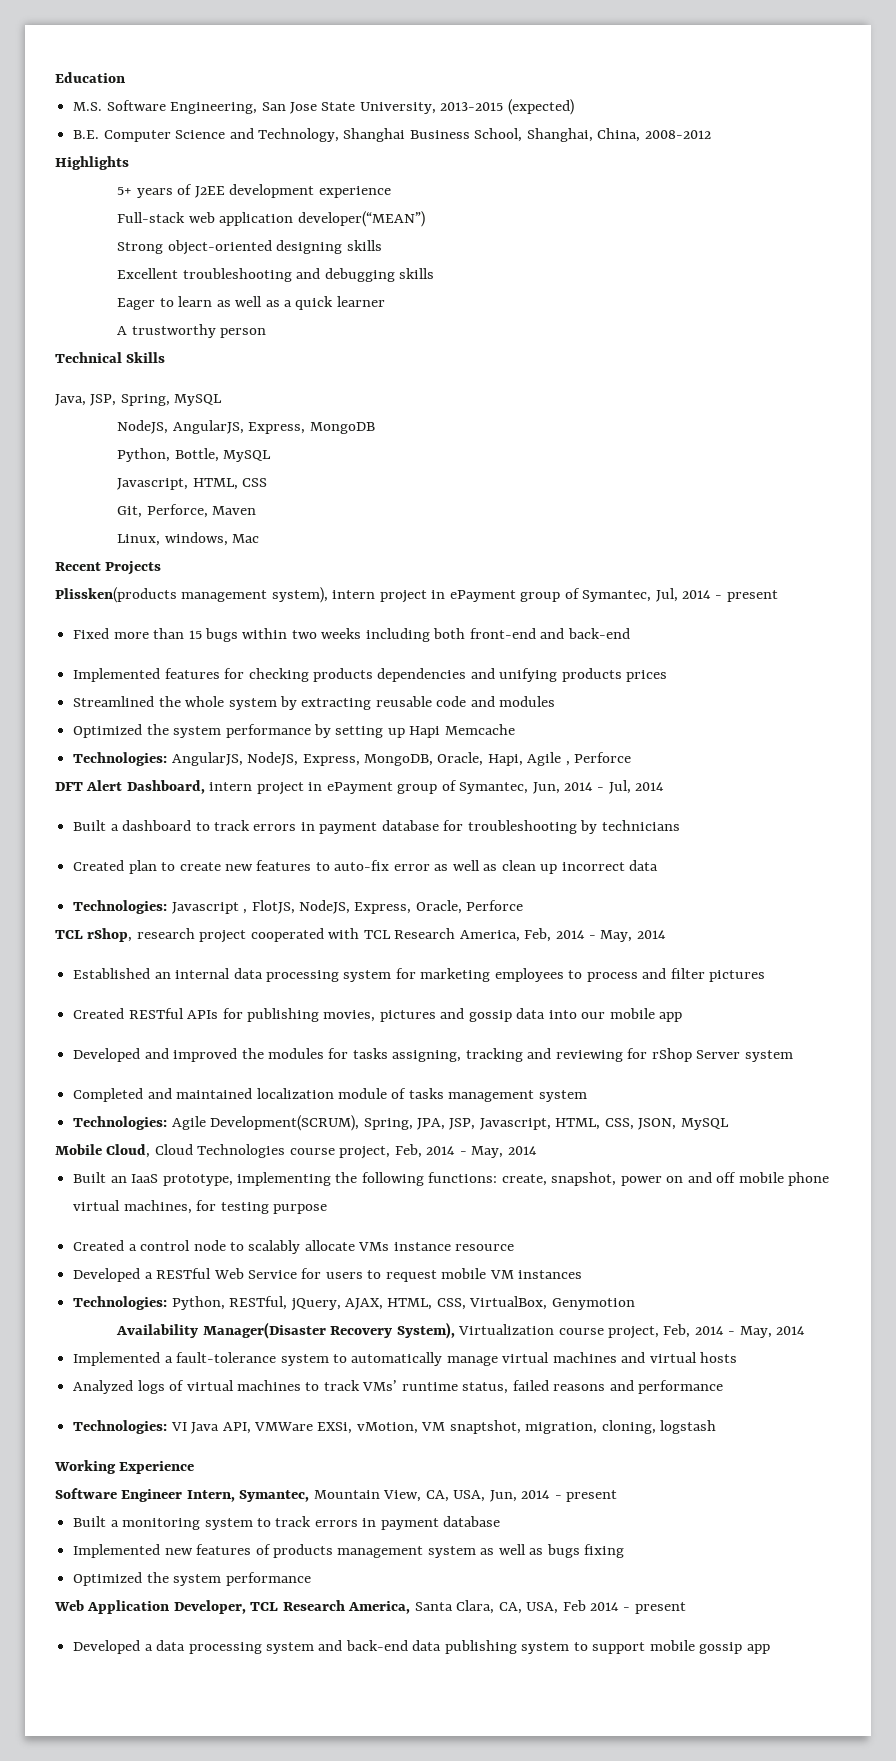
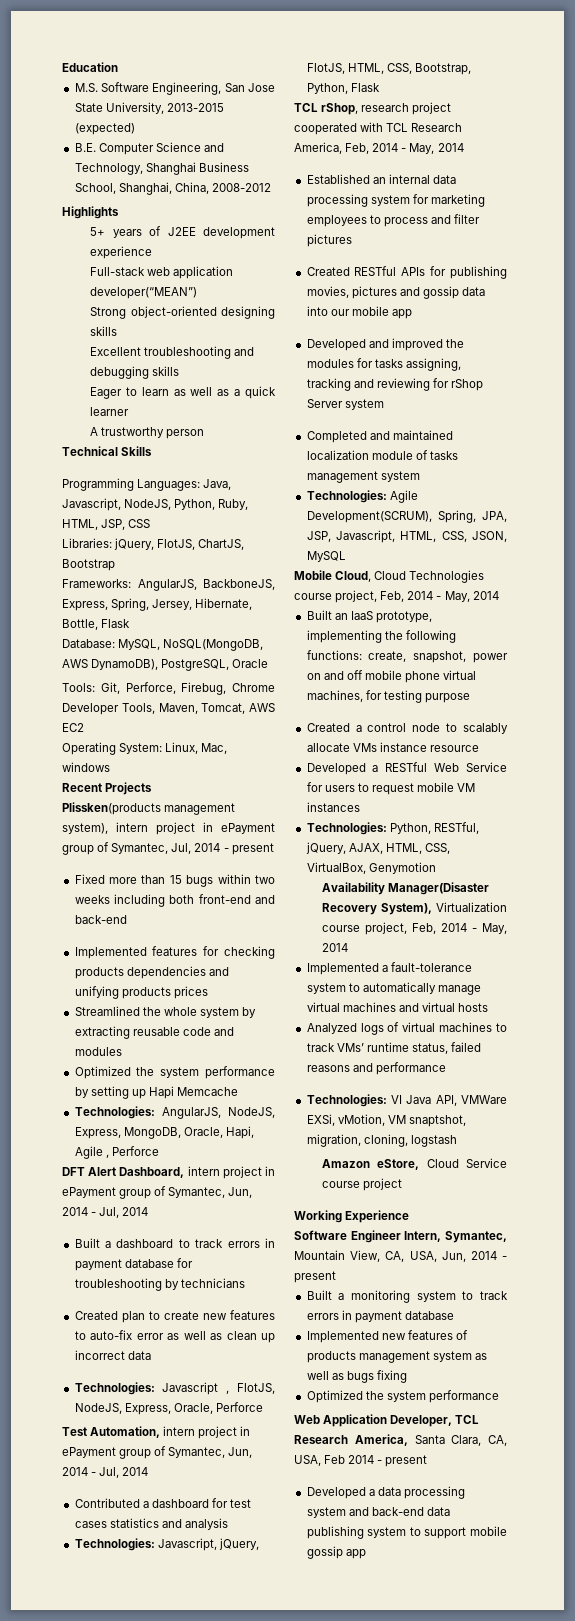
- Java, JSP, Spring, MySQL
- NodeJS, AngularJS, Express, MongoDB
- Python, Bottle, MySQL
- Javascript, HTML, CSS
- Git, Perforce, Maven
- Linux, windows, Mac
+ Programming Languages: Java, Javascript, NodeJS, Python, Ruby, HTML, JSP, CSS
+ Libraries: jQuery, FlotJS, ChartJS, Bootstrap
+ Frameworks: AngularJS, BackboneJS, Express, Spring, Jersey, Hibernate, Bottle, Flask
+ Database: MySQL, NoSQL(MongoDB, AWS DynamoDB), PostgreSQL, Oracle
+ Tools: Git, Perforce, Firebug, Chrome Developer Tools, Maven, Tomcat, AWS EC2
+ Operating System: Linux, Mac, windows
+ Test Automation, intern project in ePayment group of Symantec, Jun, 2014 - Jul, 2014
+ Contributed a dashboard for test cases statistics and analysis
+ Technologies: Javascript, jQuery, FlotJS, HTML, CSS, Bootstrap, Python, Flask
+ Amazon eStore, Cloud Service course project

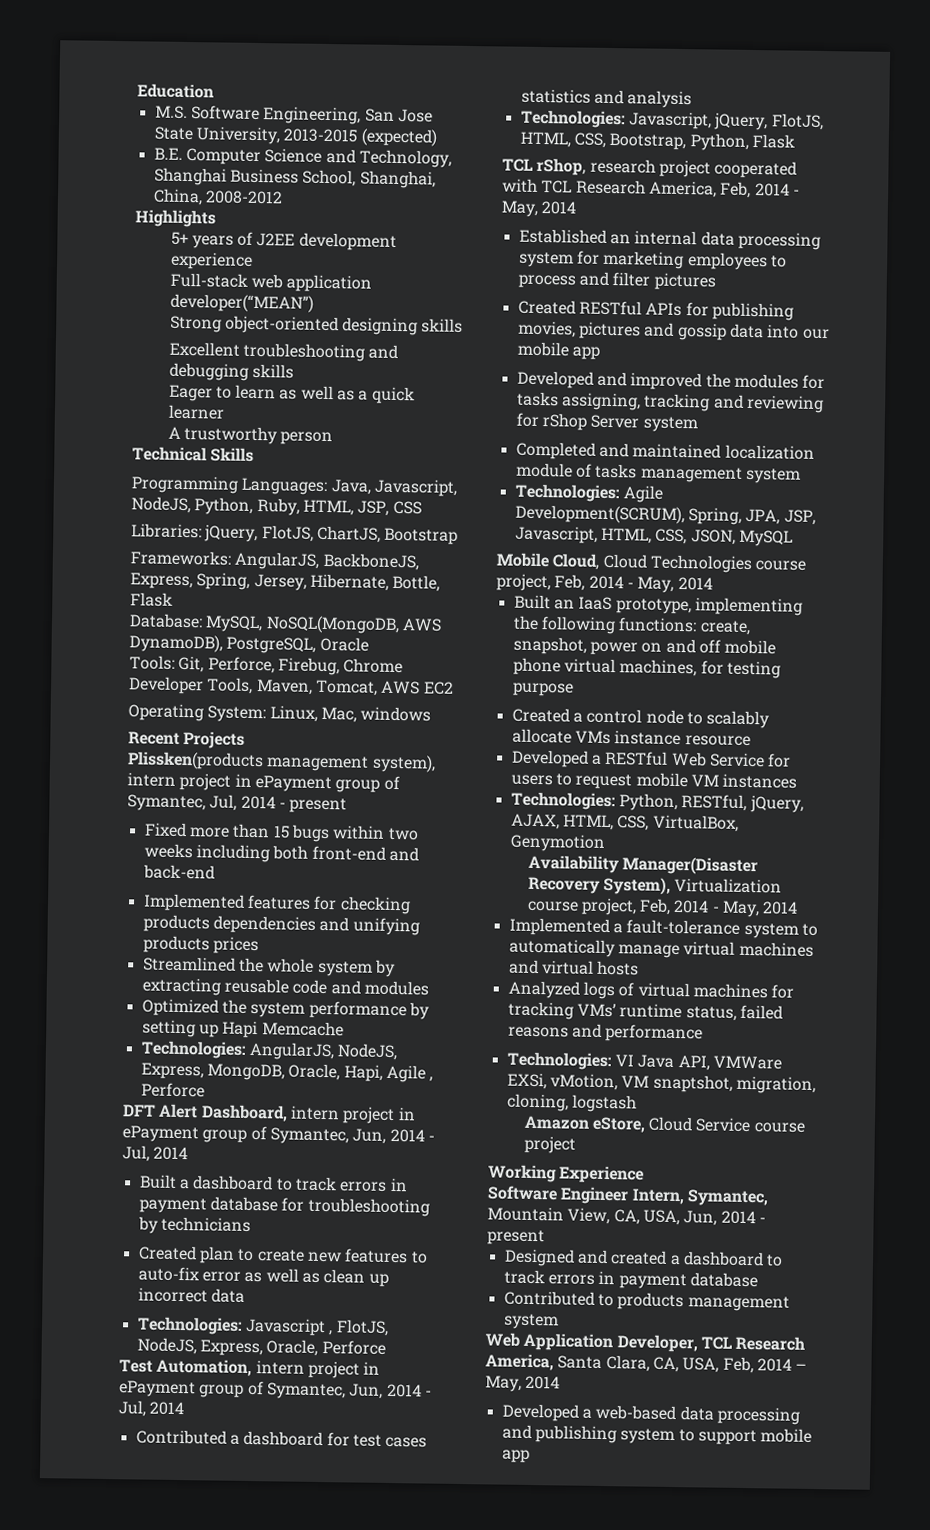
- Analyzed logs of virtual machines to track VMs’ runtime status, failed reasons and performance
+ Analyzed logs of virtual machines for tracking VMs’ runtime status, failed reasons and performance
- Built a monitoring system to track errors in payment database
+ Designed and created a dashboard to track errors in payment database
- Implemented new features of products management system as well as bugs fixing
- Optimized the system performance
+ Contributed to products management system
- Web Application Developer, TCL Research America, Santa Clara, CA, USA, Feb 2014 - present
- Developed a data processing system and back-end data publishing system to support mobile gossip app
+ Web Application Developer, TCL Research America, Santa Clara, CA, USA, Feb, 2014 – May, 2014
+ Developed a web-based data processing and publishing system to support mobile app

